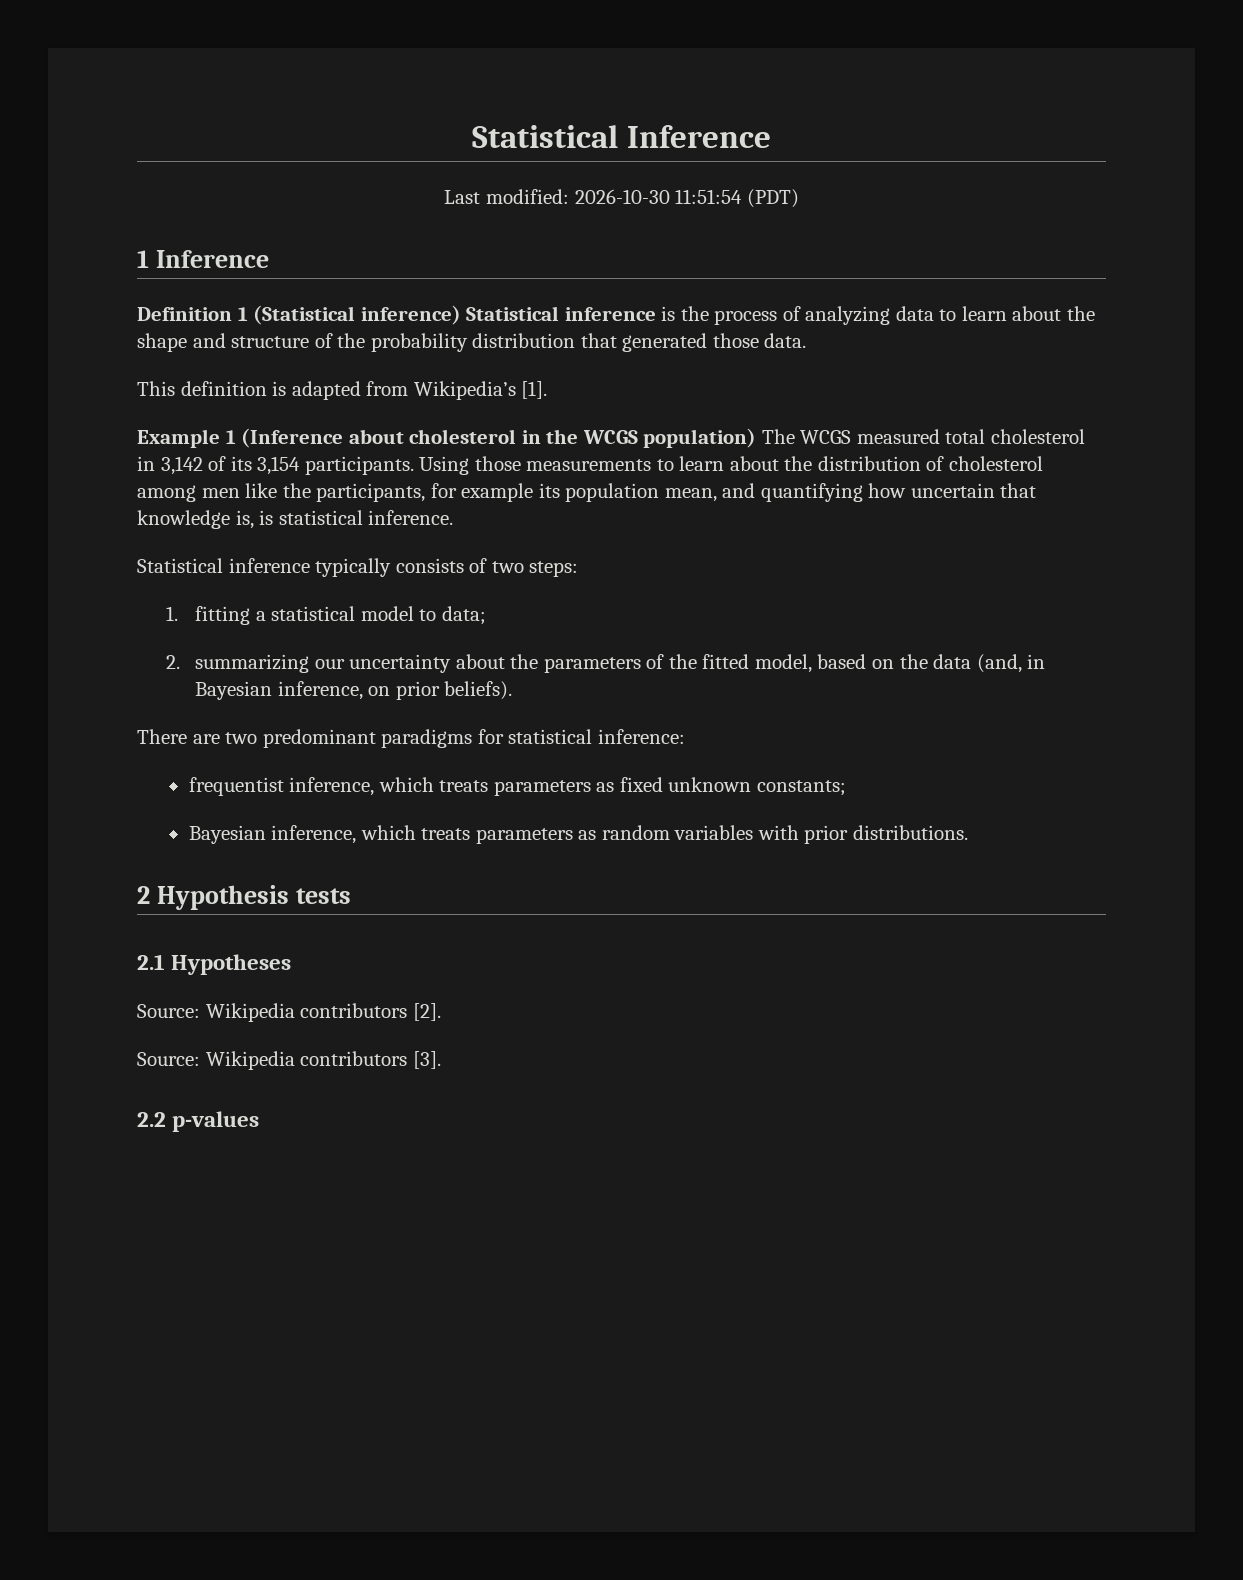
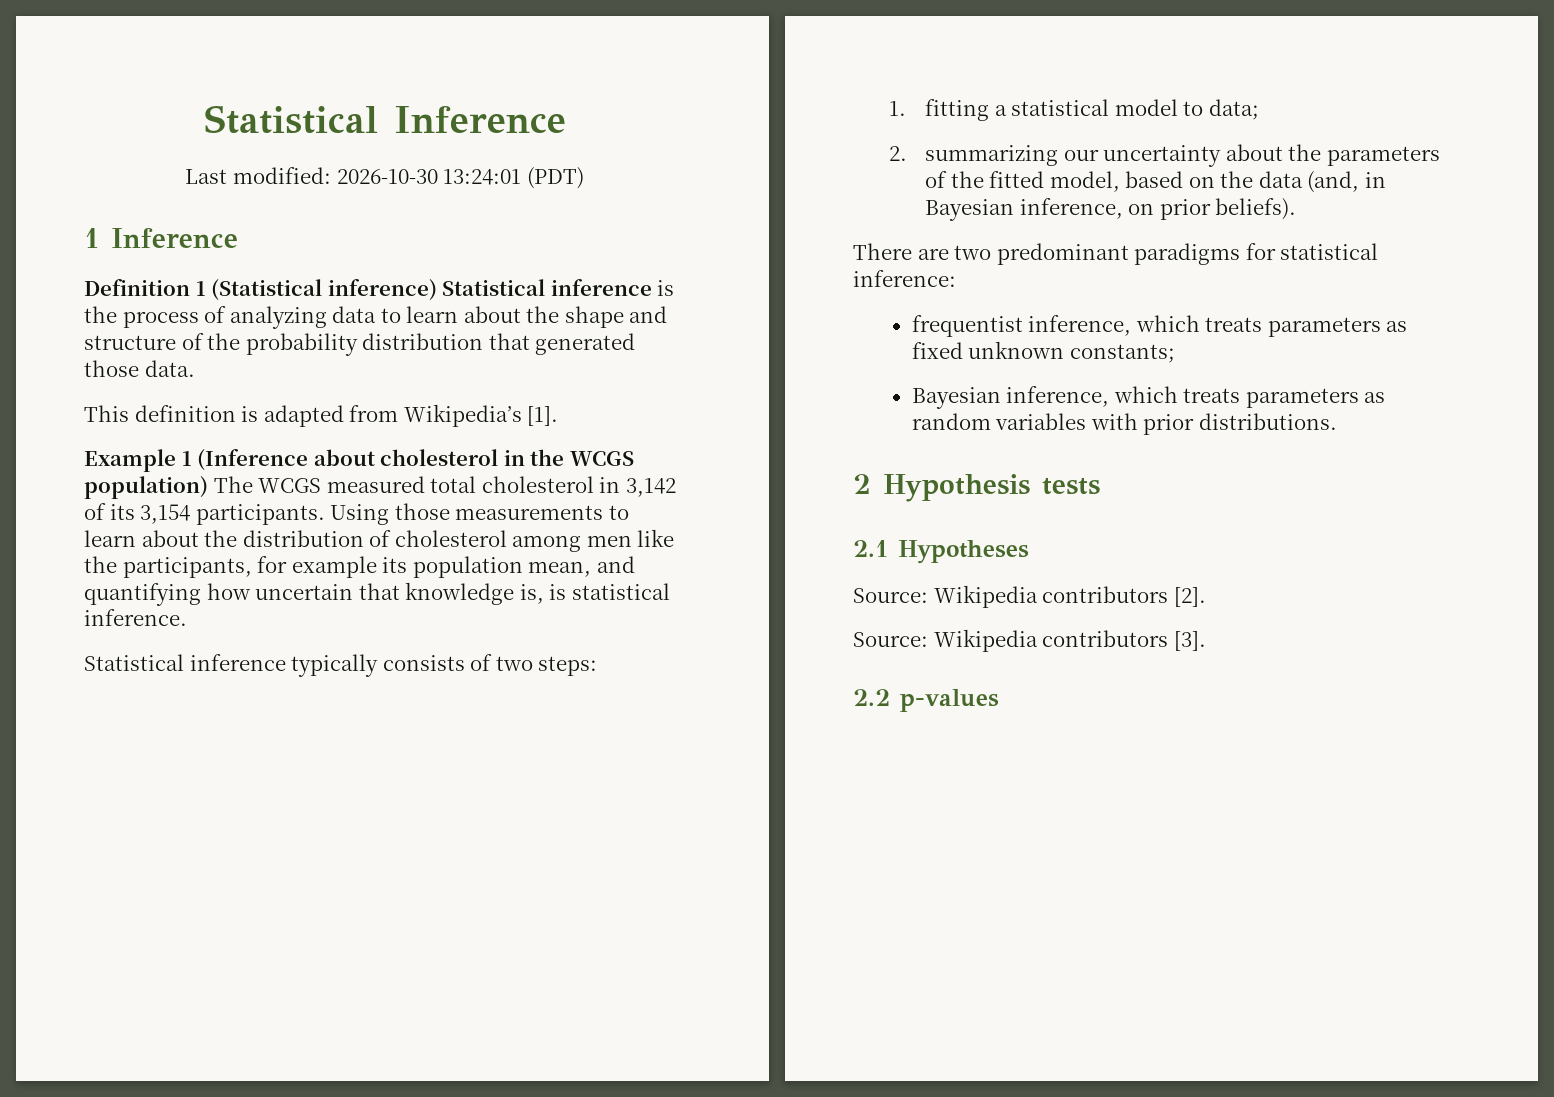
- Last modified: 2026-10-30 11:51:54 (PDT)
+ Last modified: 2026-10-30 13:24:01 (PDT)

